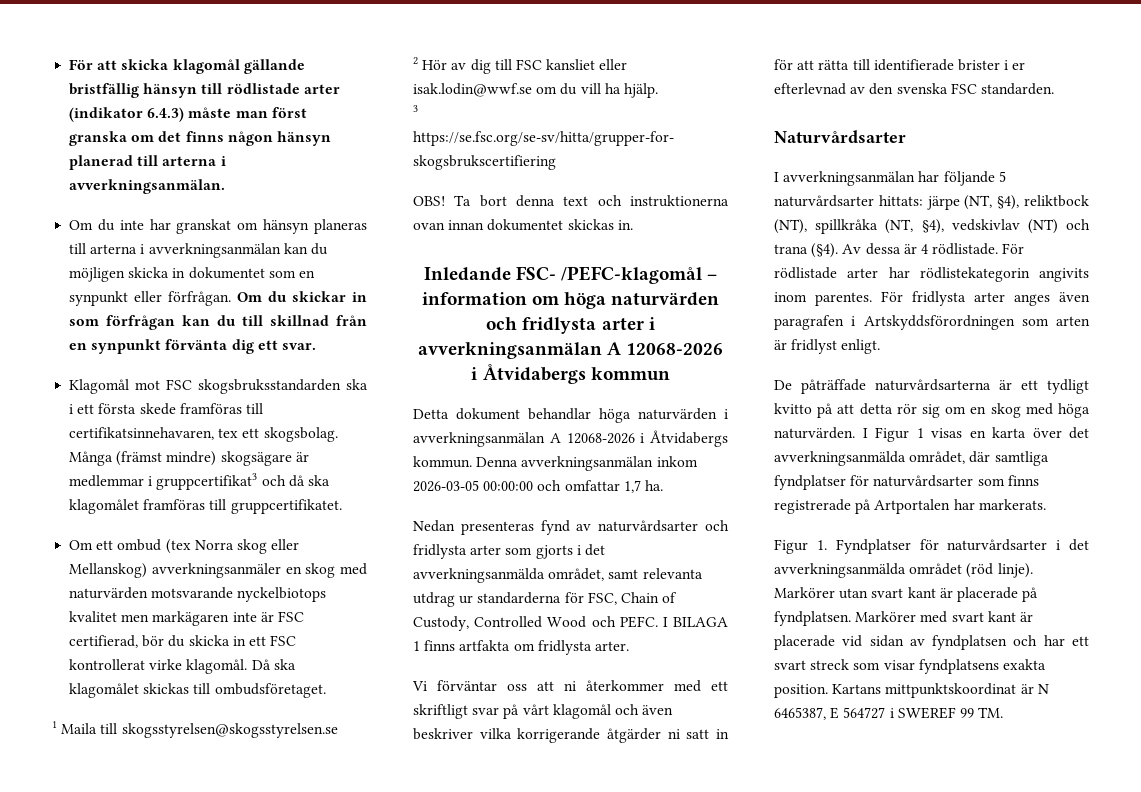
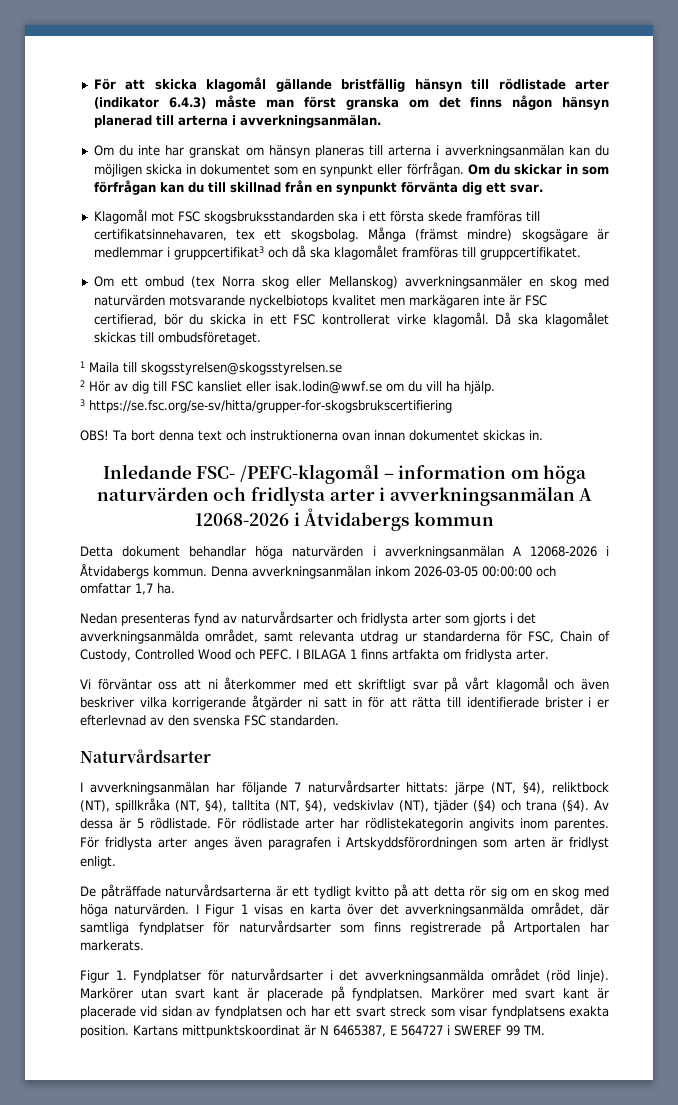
- I avverkningsanmälan har följande 5 naturvårdsarter hittats: järpe (NT, §4), reliktbock (NT), spillkråka (NT, §4), vedskivlav (NT) och trana (§4).
+ I avverkningsanmälan har följande 7 naturvårdsarter hittats: järpe (NT, §4), reliktbock (NT), spillkråka (NT, §4), talltita (NT, §4), vedskivlav (NT), tjäder (§4) och trana (§4).
- Av dessa är 4 rödlistade.
+ Av dessa är 5 rödlistade.

